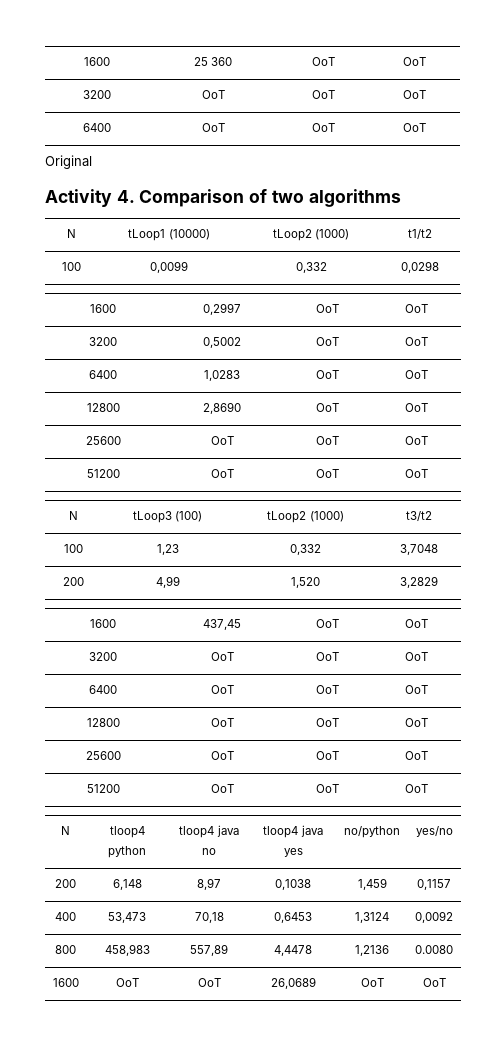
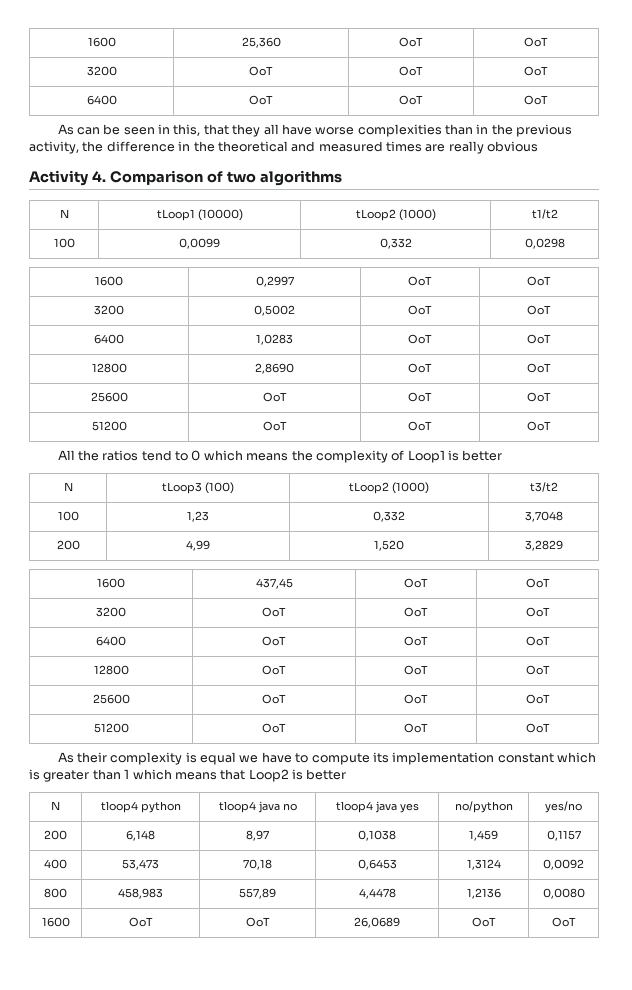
- 1600 | 25 360 | OoT | OoT
+ 1600 | 25,360 | OoT | OoT
- Original
+ As can be seen in this, that they all have worse complexities than in the previous activity, the difference in the theoretical and measured times are really obvious
+ All the ratios tend to 0 which means the complexity of Loop1 is better
+ As their complexity is equal we have to compute its implementation constant which is greater than 1 which means that Loop2 is better
- 800 | 458,983 | 557,89 | 4,4478 | 1,2136 | 0.0080
+ 800 | 458,983 | 557,89 | 4,4478 | 1,2136 | 0,0080

